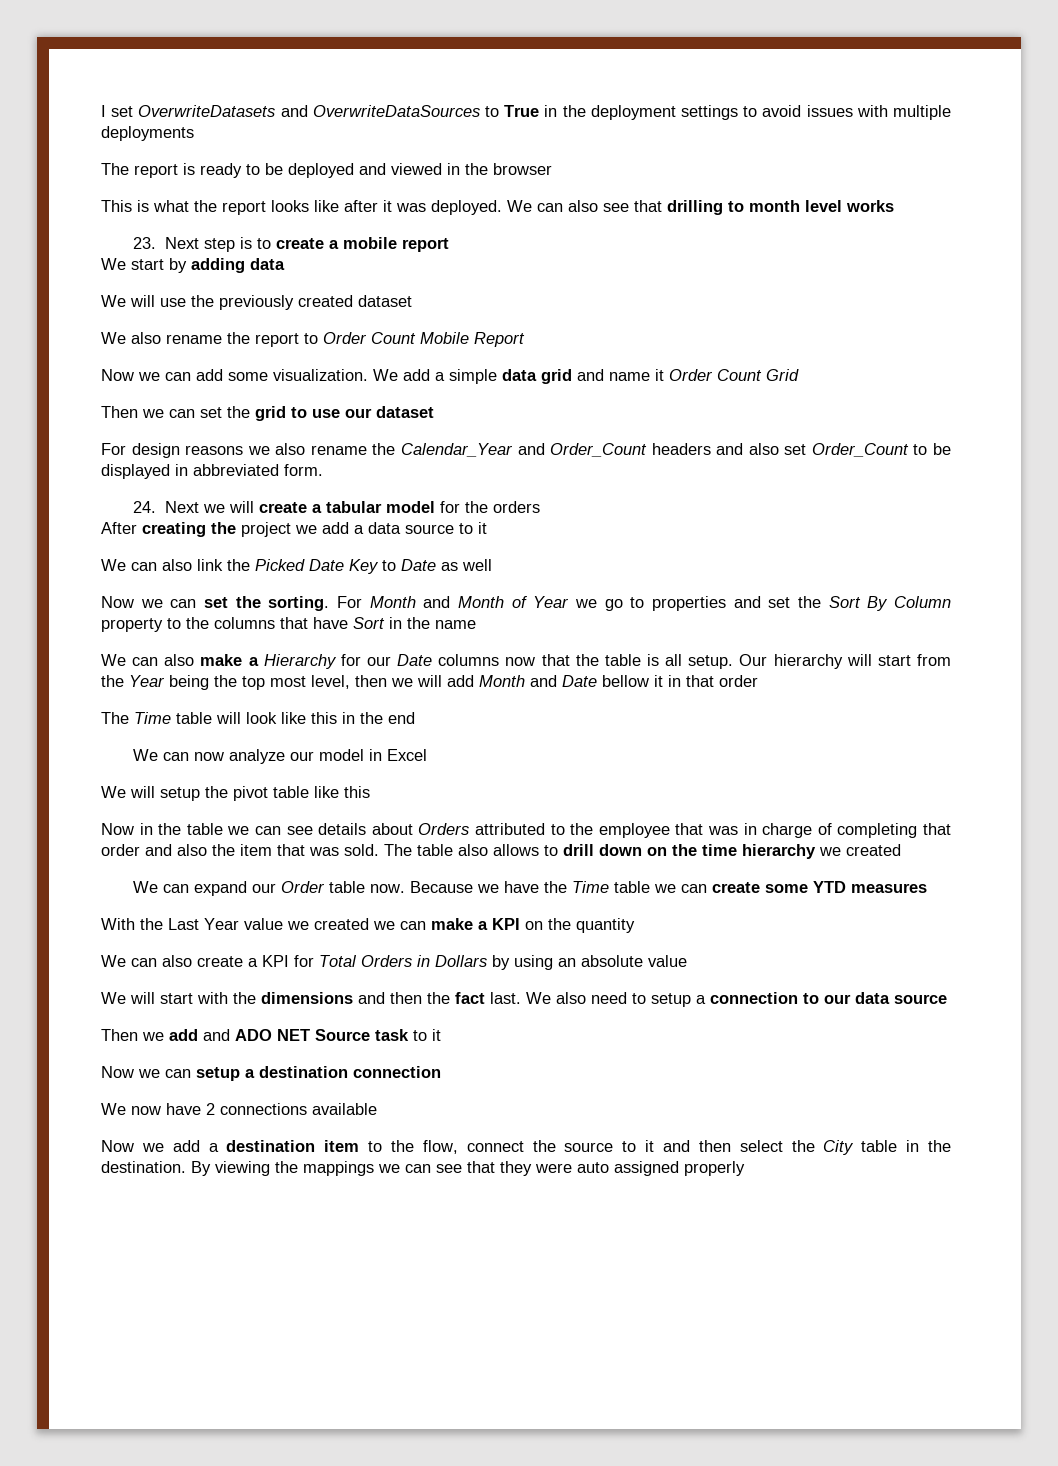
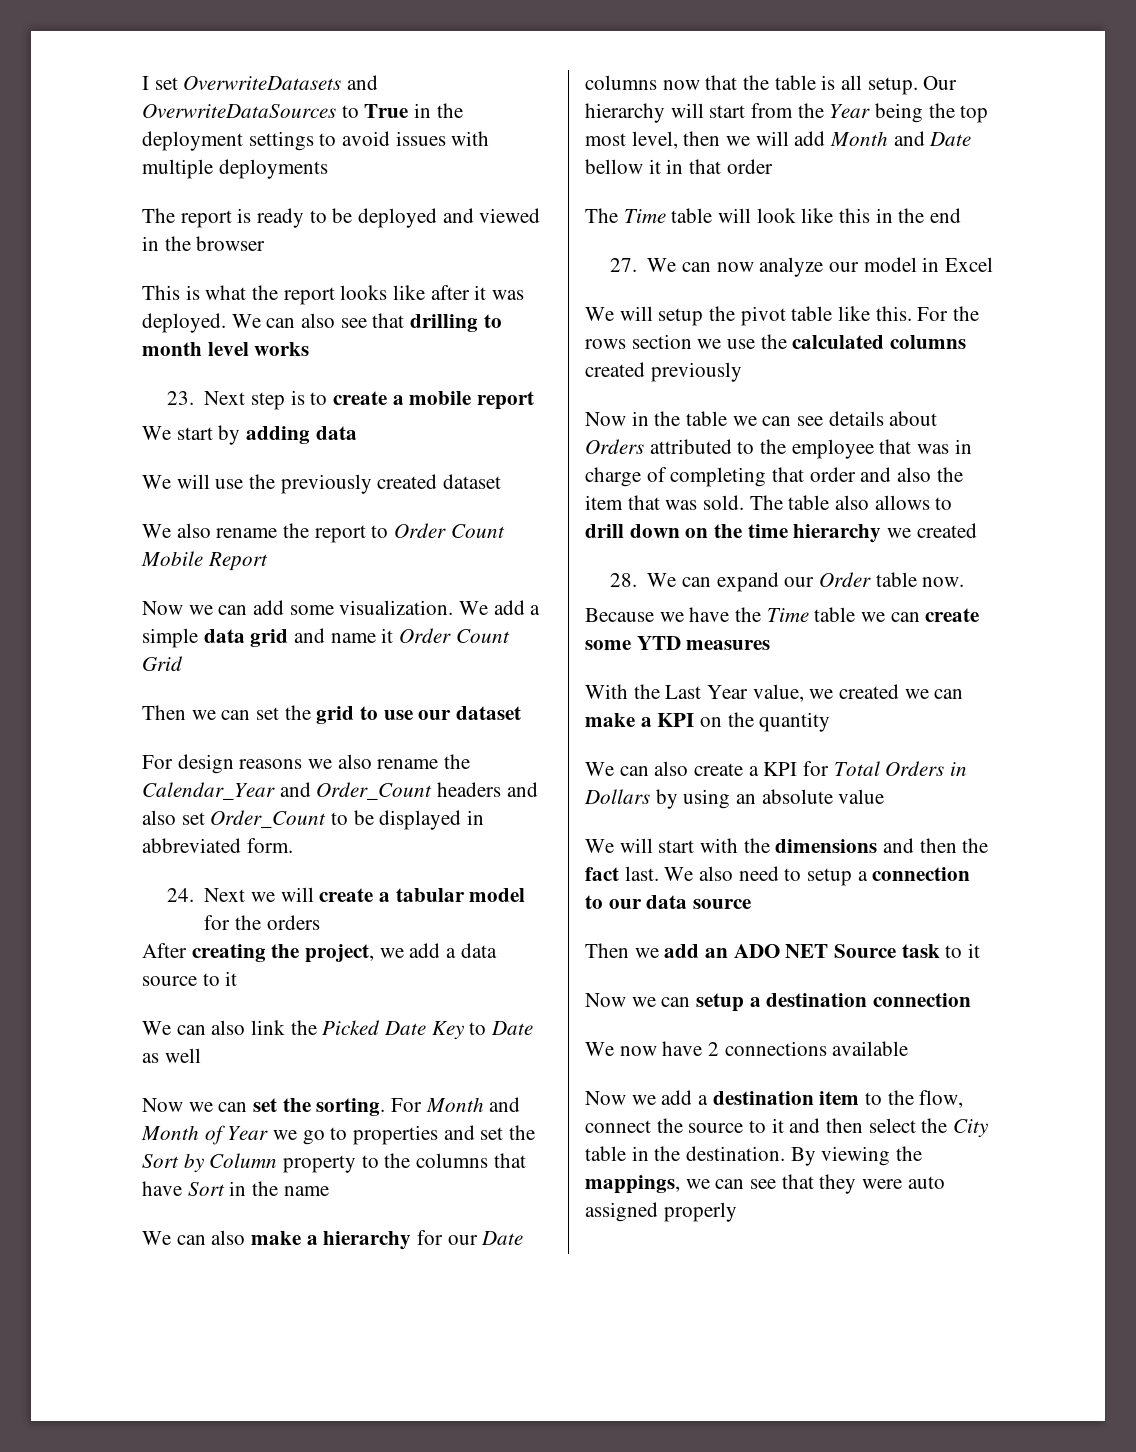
- After creating the project we add a data source to it
+ After creating the project, we add a data source to it
- For Month and Month of Year we go to properties and set the Sort By Column property to the columns that have Sort in the name
+ For Month and Month of Year we go to properties and set the Sort by Column property to the columns that have Sort in the name
- We can also make a Hierarchy for our Date columns now that the table is all setup.
+ We can also make a hierarchy for our Date columns now that the table is all setup.
- We can now analyze our model in Excel
+ 27. We can now analyze our model in Excel
- We will setup the pivot table like this
+ We will setup the pivot table like this. For the rows section we use the calculated columns created previously
- We can expand our Order table now. Because we have the Time table we can create some YTD measures
+ 28. We can expand our Order table now.
+ Because we have the Time table we can create some YTD measures
- With the Last Year value we created we can make a KPI on the quantity
+ With the Last Year value, we created we can make a KPI on the quantity
- Then we add and ADO NET Source task to it
+ Then we add an ADO NET Source task to it
- By viewing the mappings we can see that they were auto assigned properly
+ By viewing the mappings, we can see that they were auto assigned properly

